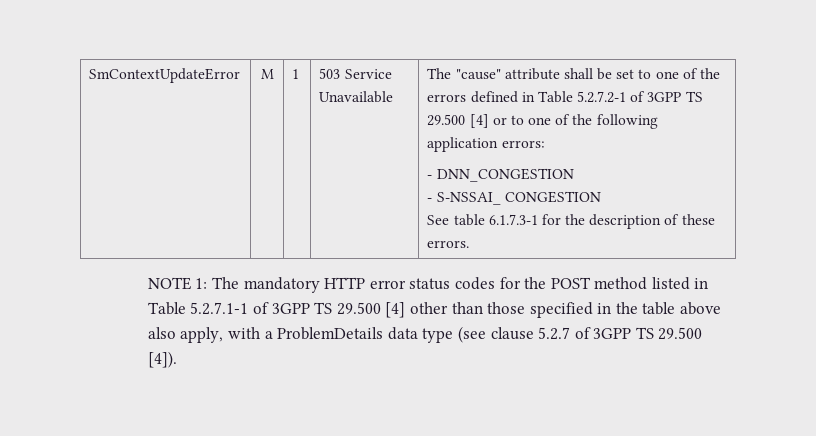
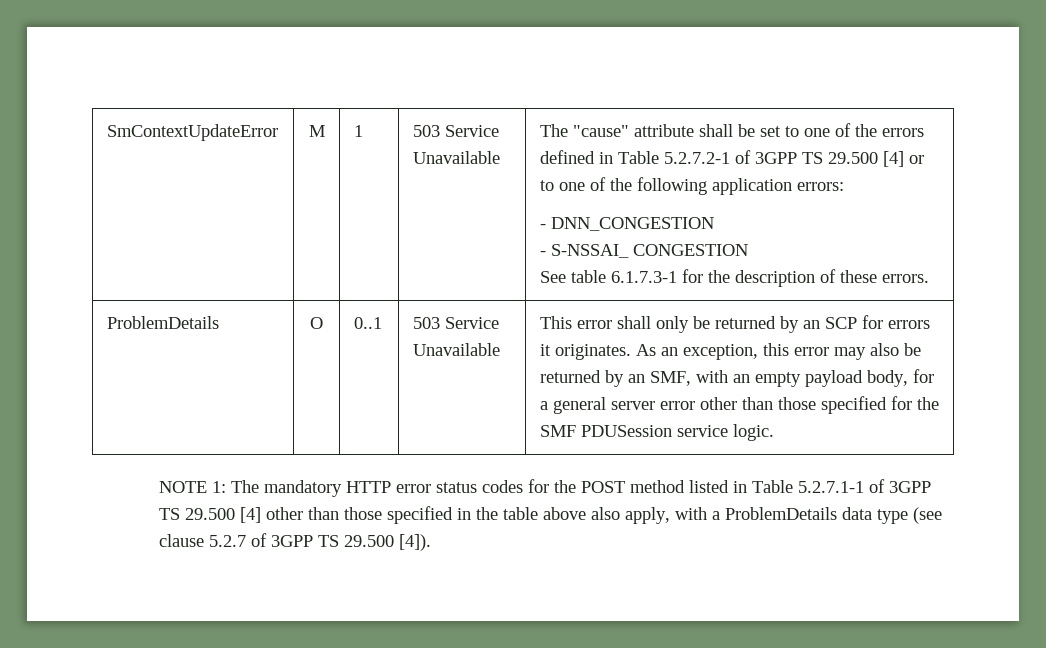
+ ProblemDetails | O | 0..1 | 503 Service Unavailable | This error shall only be returned by an SCP for errors it originates. As an exception, this error may also be returned by an SMF, with an empty payload body, for a general server error other than those specified for the SMF PDUSession service logic.

